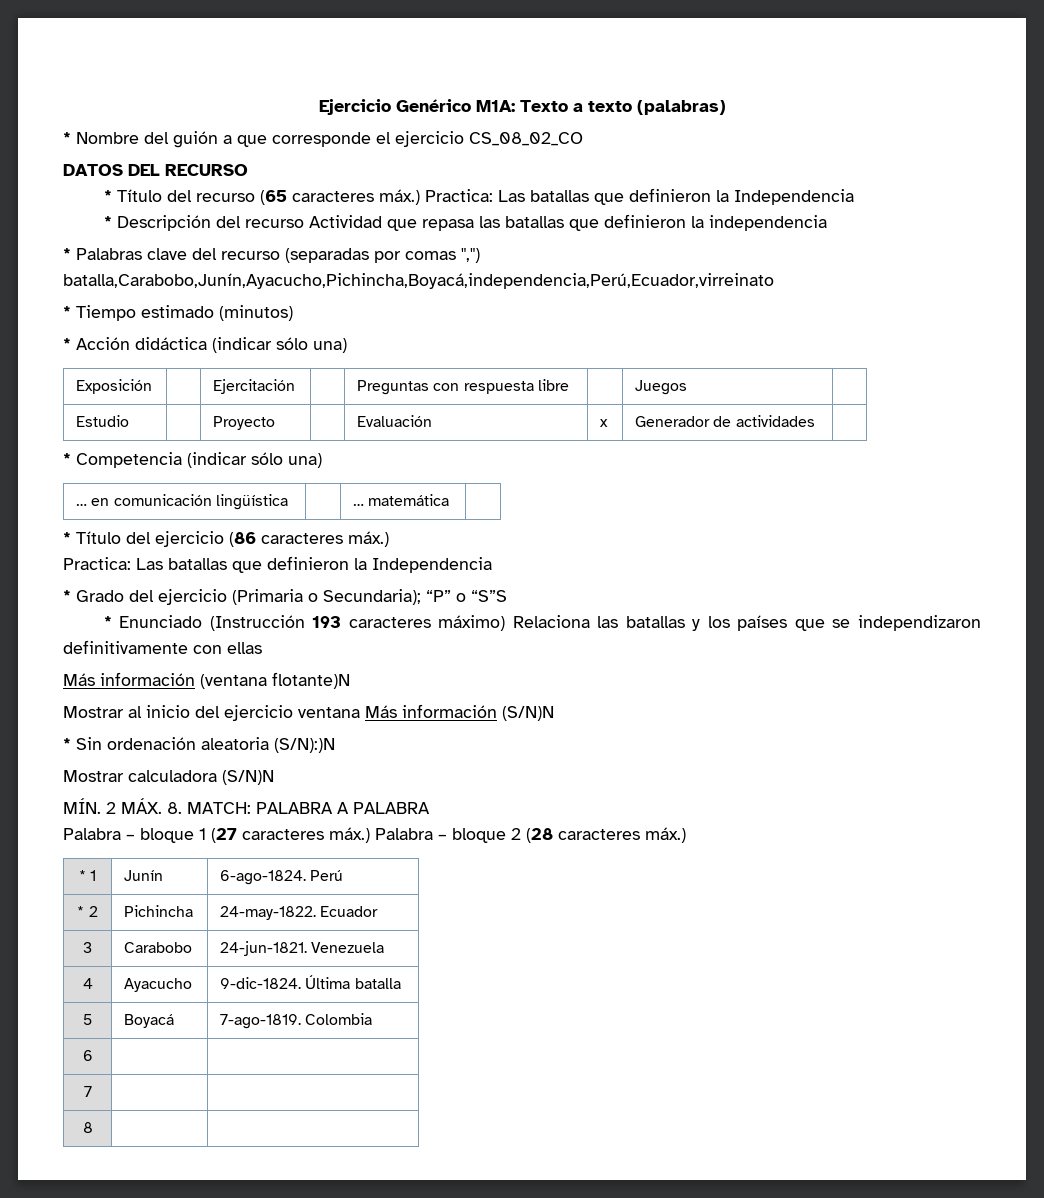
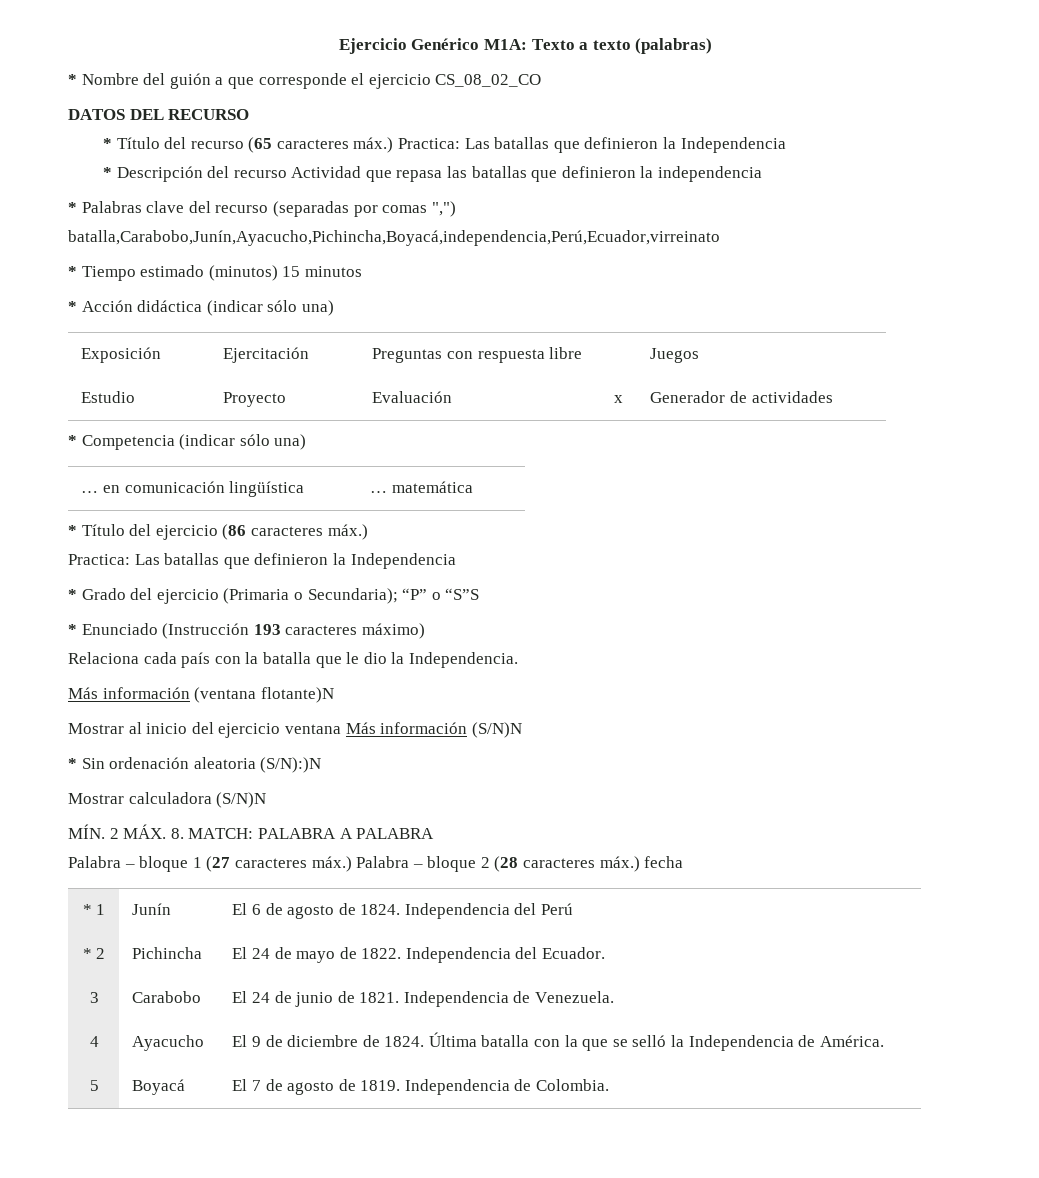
- * Tiempo estimado (minutos)
+ * Tiempo estimado (minutos) 15 minutos
- * Enunciado (Instrucción 193 caracteres máximo) Relaciona las batallas y los países que se independizaron definitivamente con ellas
+ * Enunciado (Instrucción 193 caracteres máximo)
+ Relaciona cada país con la batalla que le dio la Independencia.
- Palabra – bloque 2 (28 caracteres máx.)
+ Palabra – bloque 2 (28 caracteres máx.) fecha
- * 1 | Junín | 6-ago-1824. Perú
- * 2 | Pichincha | 24-may-1822. Ecuador
- 3 | Carabobo | 24-jun-1821. Venezuela
- 4 | Ayacucho | 9-dic-1824. Última batalla
- 5 | Boyacá | 7-ago-1819. Colombia
- 6 | |
- 7 | |
- 8 | |
+ * 1 | Junín | El 6 de agosto de 1824. Independencia del Perú
+ * 2 | Pichincha | El 24 de mayo de 1822. Independencia del Ecuador.
+ 3 | Carabobo | El 24 de junio de 1821. Independencia de Venezuela.
+ 4 | Ayacucho | El 9 de diciembre de 1824. Última batalla con la que se selló la Independencia de América.
+ 5 | Boyacá | El 7 de agosto de 1819. Independencia de Colombia.

